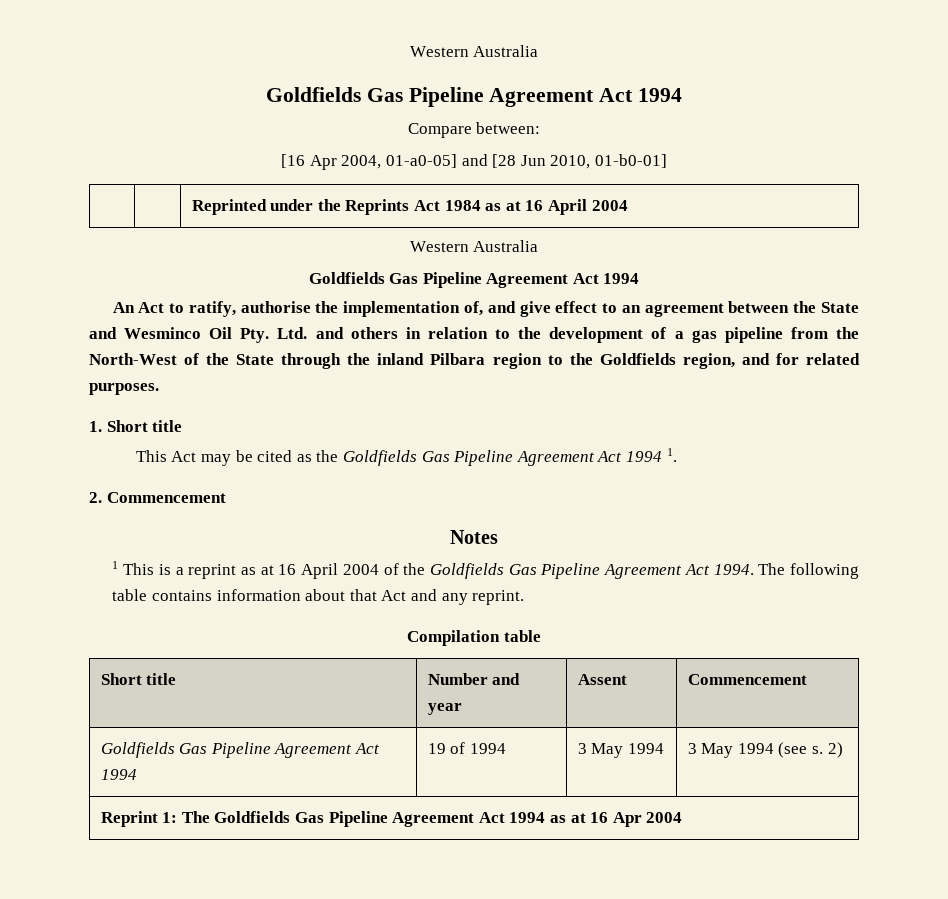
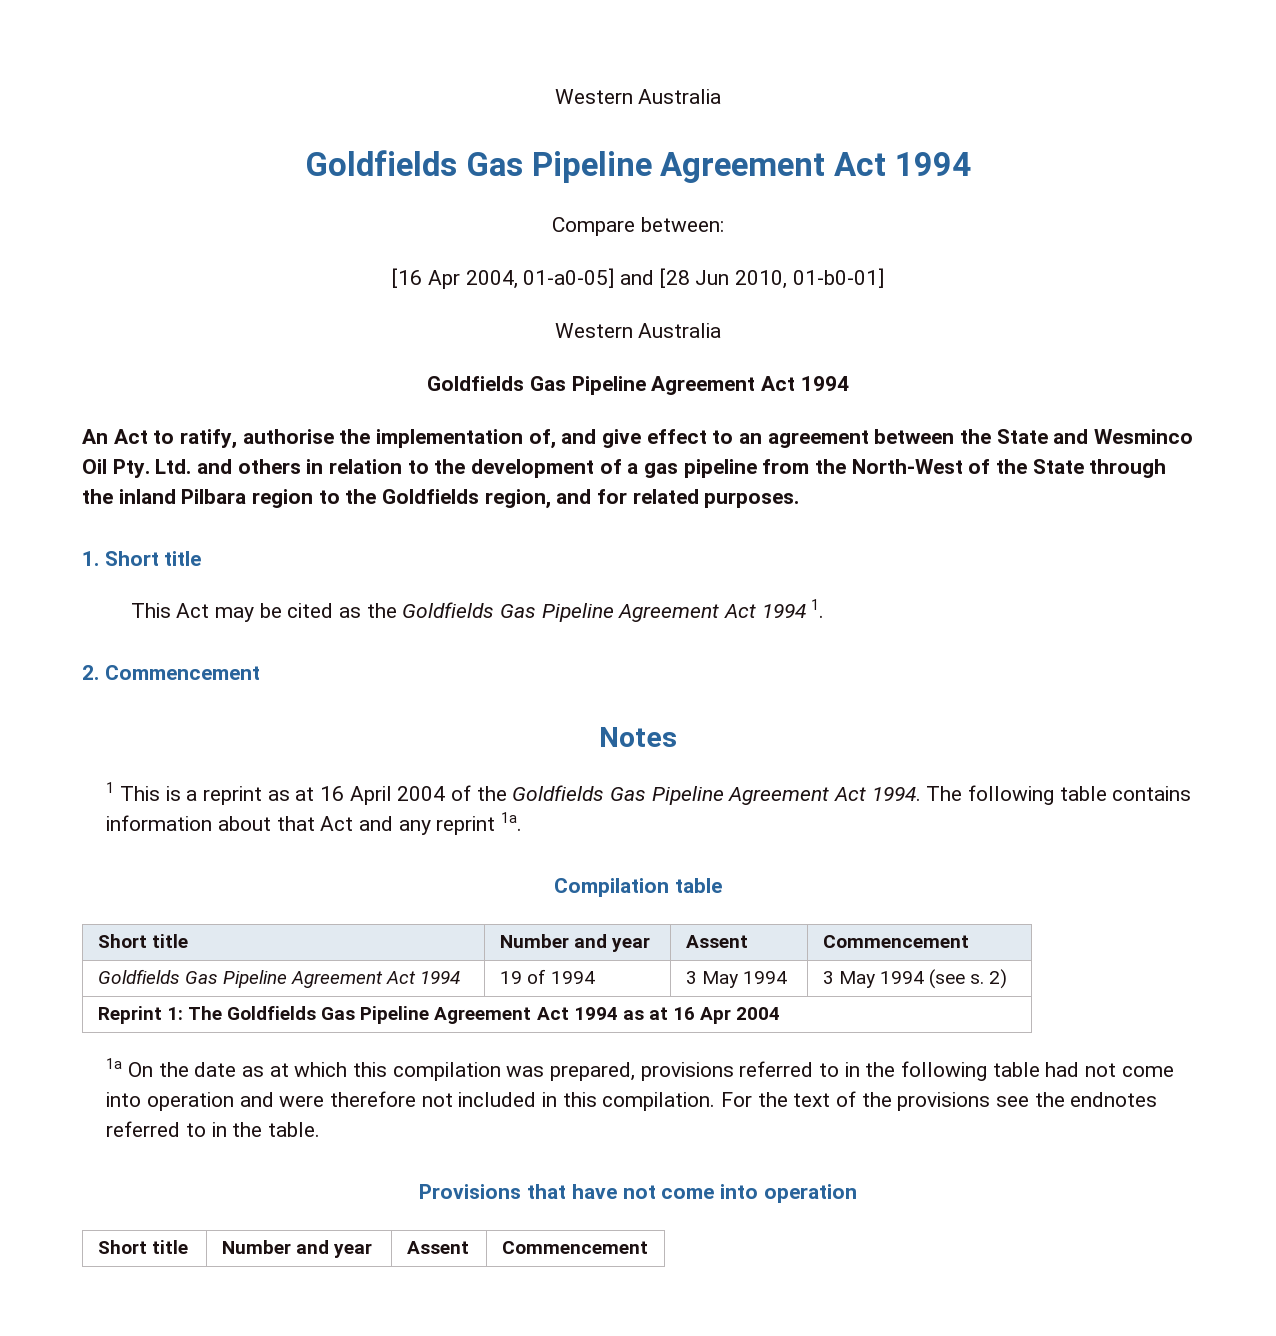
- | | Reprinted under the Reprints Act 1984 as at 16 April 2004
- The following table contains information about that Act and any reprint.
+ The following table contains information about that Act and any reprint 1a.
+ 1a On the date as at which this compilation was prepared, provisions referred to in the following table had not come into operation and were therefore not included in this compilation. For the text of the provisions see the endnotes referred to in the table.
+ Provisions that have not come into operation
+ Short title | Number and year | Assent | Commencement

